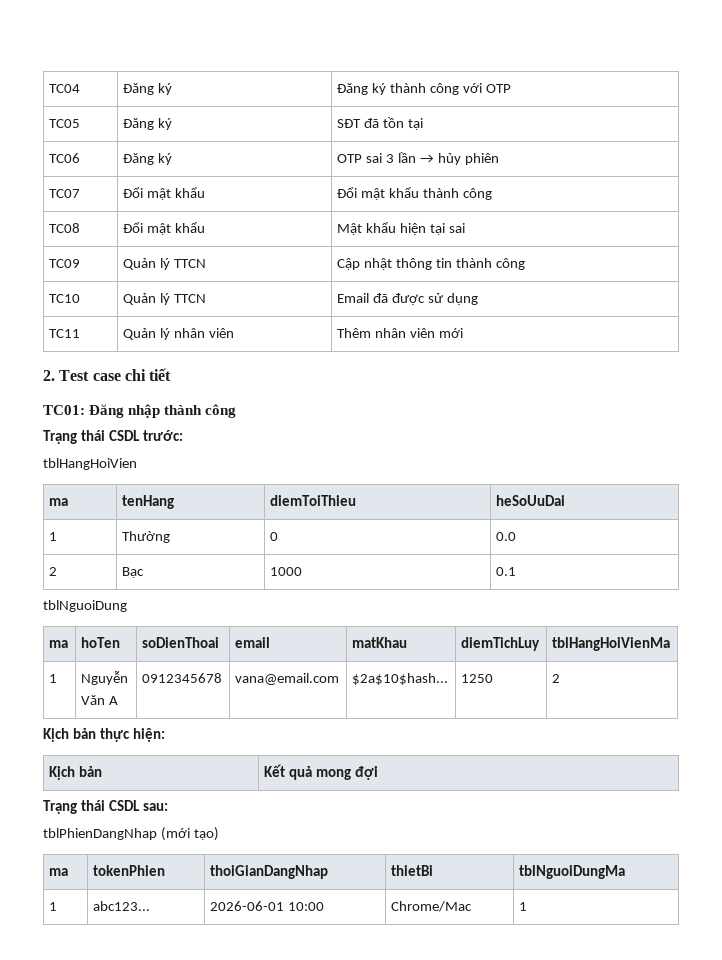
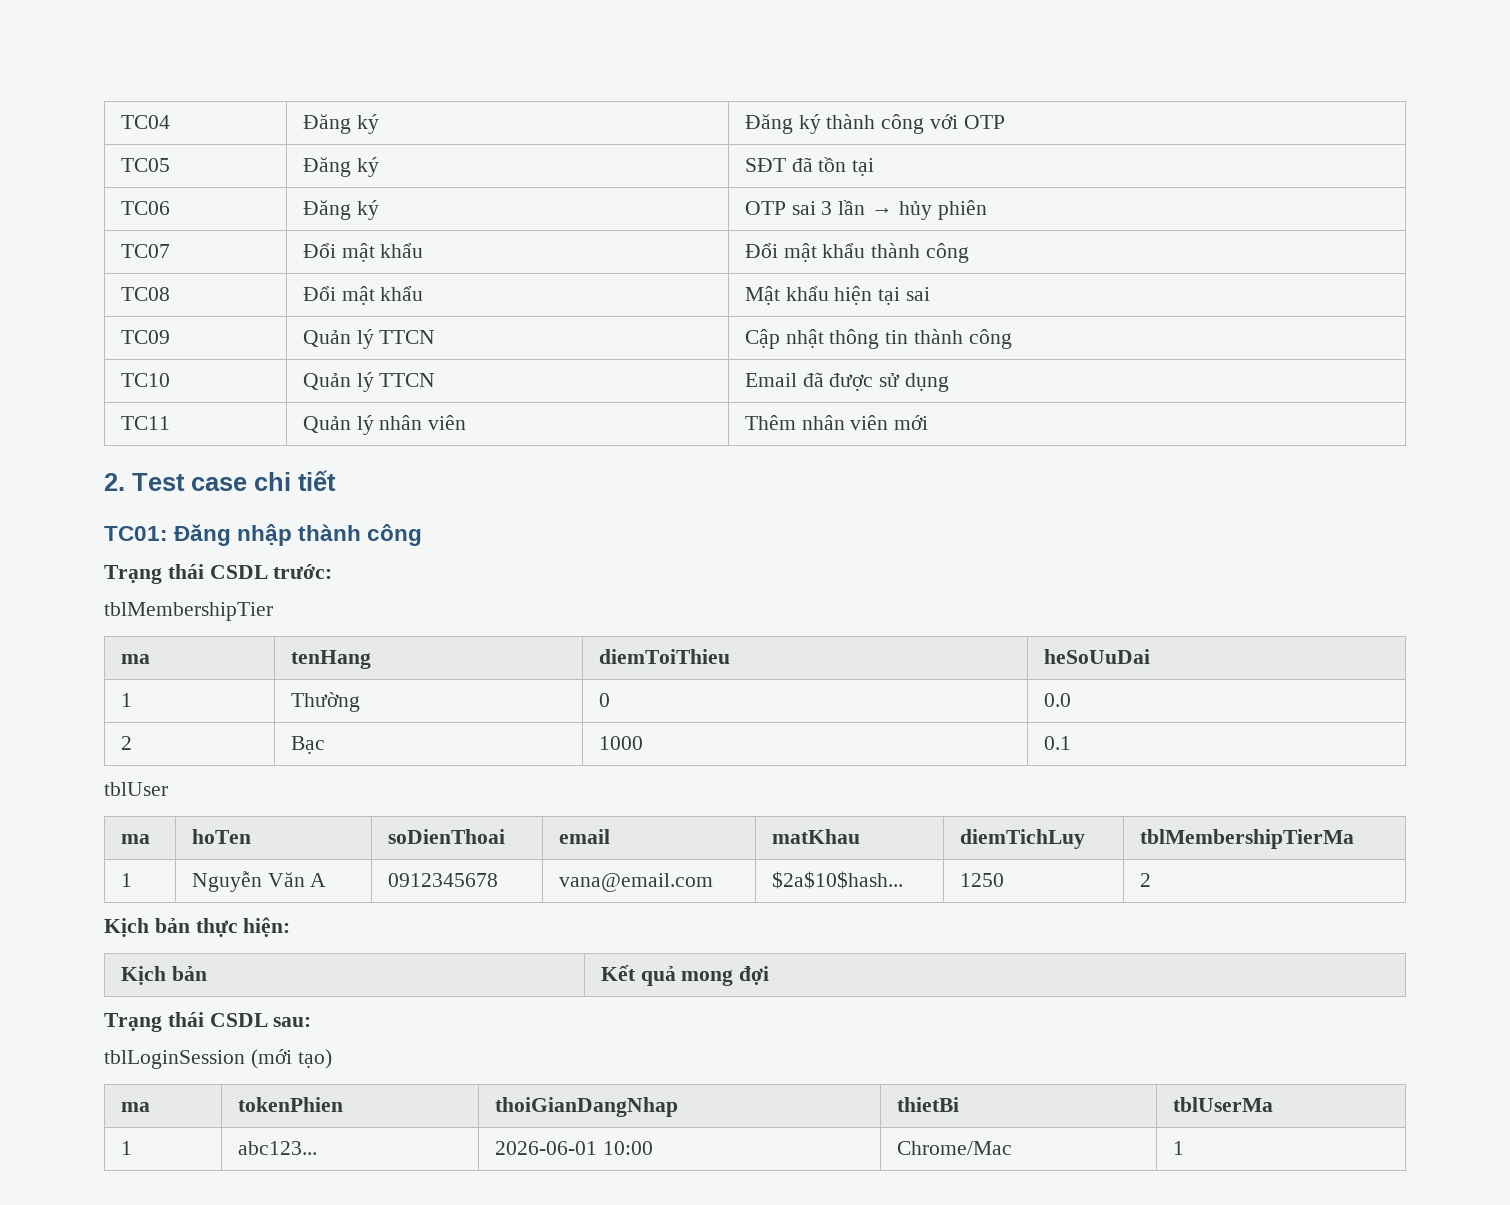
- tblHangHoiVien
+ tblMembershipTier
- tblNguoiDung
+ tblUser
- ma | hoTen | soDienThoai | email | matKhau | diemTichLuy | tblHangHoiVienMa
+ ma | hoTen | soDienThoai | email | matKhau | diemTichLuy | tblMembershipTierMa
- tblPhienDangNhap (mới tạo)
+ tblLoginSession (mới tạo)
- ma | tokenPhien | thoiGianDangNhap | thietBi | tblNguoiDungMa
+ ma | tokenPhien | thoiGianDangNhap | thietBi | tblUserMa

